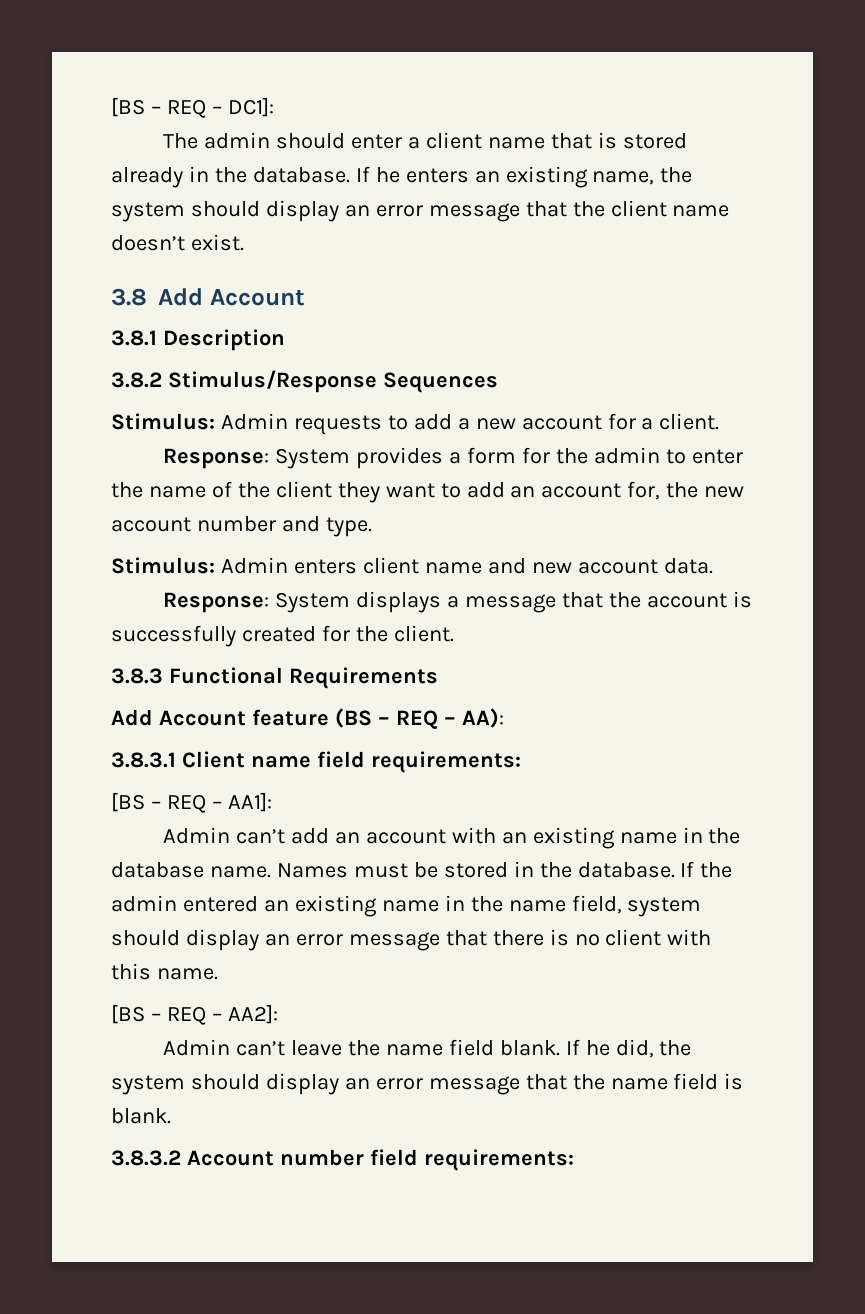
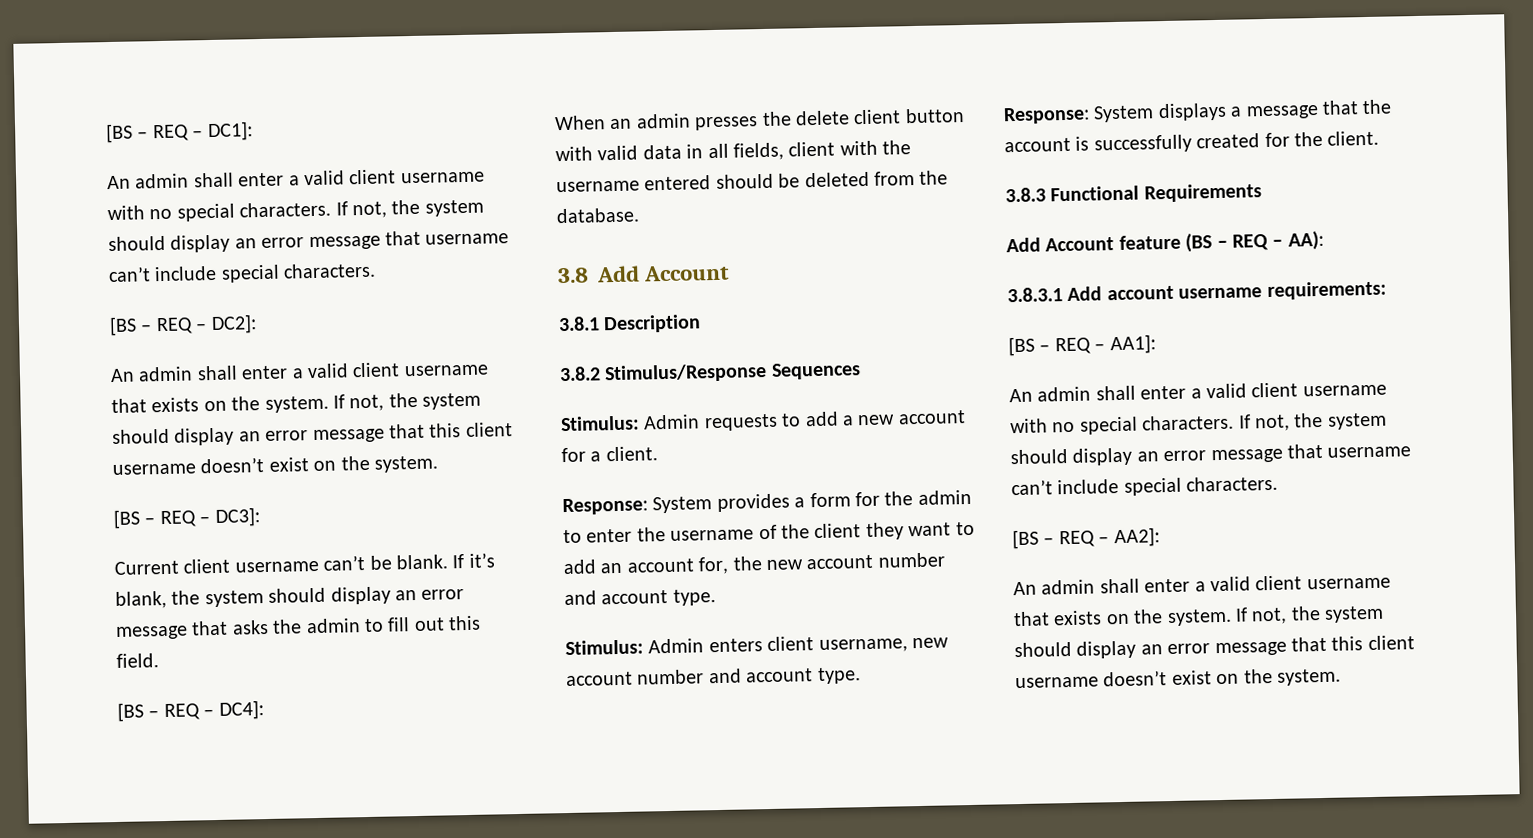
  [BS – REQ – DC1]:
- The admin should enter a client name that is stored already in the database. If he enters an existing name, the system should display an error message that the client name doesn’t exist.
+ An admin shall enter a valid client username with no special characters. If not, the system should display an error message that username can’t include special characters.
+ [BS – REQ – DC2]:
+ An admin shall enter a valid client username that exists on the system. If not, the system should display an error message that this client username doesn’t exist on the system.
+ [BS – REQ – DC3]:
+ Current client username can’t be blank. If it’s blank, the system should display an error message that asks the admin to fill out this field.
+ [BS – REQ – DC4]:
+ When an admin presses the delete client button with valid data in all fields, client with the username entered should be deleted from the database.
- Response: System provides a form for the admin to enter the name of the client they want to add an account for, the new account number and type.
+ Response: System provides a form for the admin to enter the username of the client they want to add an account for, the new account number and account type.
- Stimulus: Admin enters client name and new account data.
+ Stimulus: Admin enters client username, new account number and account type.
- 3.8.3.1 Client name field requirements:
+ 3.8.3.1 Add account username requirements:
  [BS – REQ – AA1]:
- Admin can’t add an account with an existing name in the database name. Names must be stored in the database. If the admin entered an existing name in the name field, system should display an error message that there is no client with this name.
+ An admin shall enter a valid client username with no special characters. If not, the system should display an error message that username can’t include special characters.
  [BS – REQ – AA2]:
- Admin can’t leave the name field blank. If he did, the system should display an error message that the name field is blank.
- 3.8.3.2 Account number field requirements:
+ An admin shall enter a valid client username that exists on the system. If not, the system should display an error message that this client username doesn’t exist on the system.

